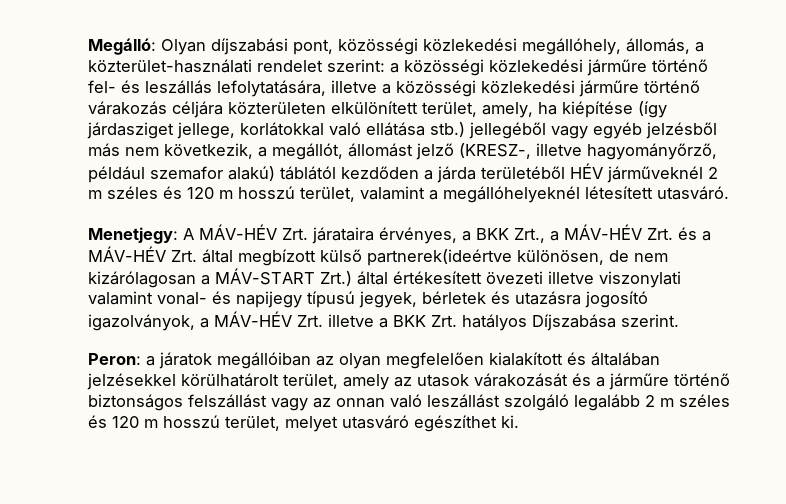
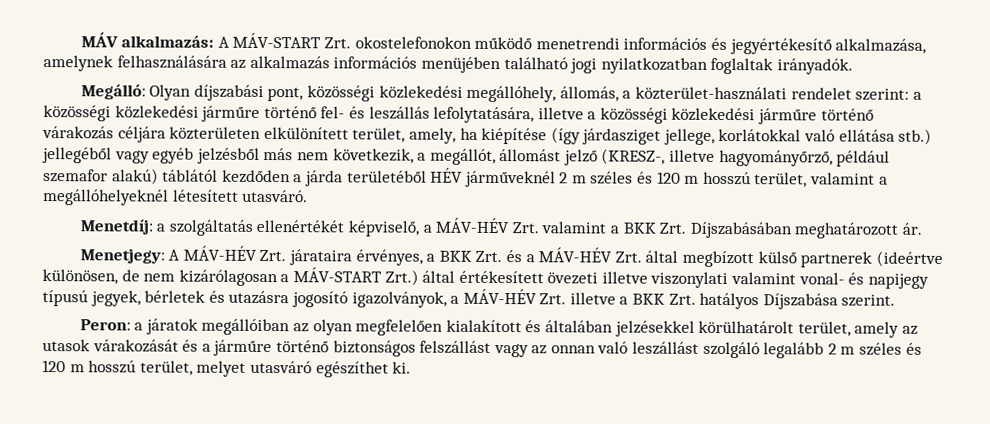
+ MÁV alkalmazás: A MÁV-START Zrt. okostelefonokon működő menetrendi információs és jegyértékesítő alkalmazása, amelynek felhasználására az alkalmazás információs menüjében található jogi nyilatkozatban foglaltak irányadók.
+ Menetdíj: a szolgáltatás ellenértékét képviselő, a MÁV-HÉV Zrt. valamint a BKK Zrt. Díjszabásában meghatározott ár.
- Menetjegy: A MÁV-HÉV Zrt. járataira érvényes, a BKK Zrt., a MÁV-HÉV Zrt. és a MÁV-HÉV Zrt. által megbízott külső partnerek(ideértve különösen, de nem kizárólagosan a MÁV-START Zrt.) által értékesített övezeti illetve viszonylati valamint vonal- és napijegy típusú jegyek, bérletek és utazásra jogosító igazolványok, a MÁV-HÉV Zrt. illetve a BKK Zrt. hatályos Díjszabása szerint.
+ Menetjegy: A MÁV-HÉV Zrt. járataira érvényes, a BKK Zrt. és a MÁV-HÉV Zrt. által megbízott külső partnerek (ideértve különösen, de nem kizárólagosan a MÁV-START Zrt.) által értékesített övezeti illetve viszonylati valamint vonal- és napijegy típusú jegyek, bérletek és utazásra jogosító igazolványok, a MÁV-HÉV Zrt. illetve a BKK Zrt. hatályos Díjszabása szerint.

